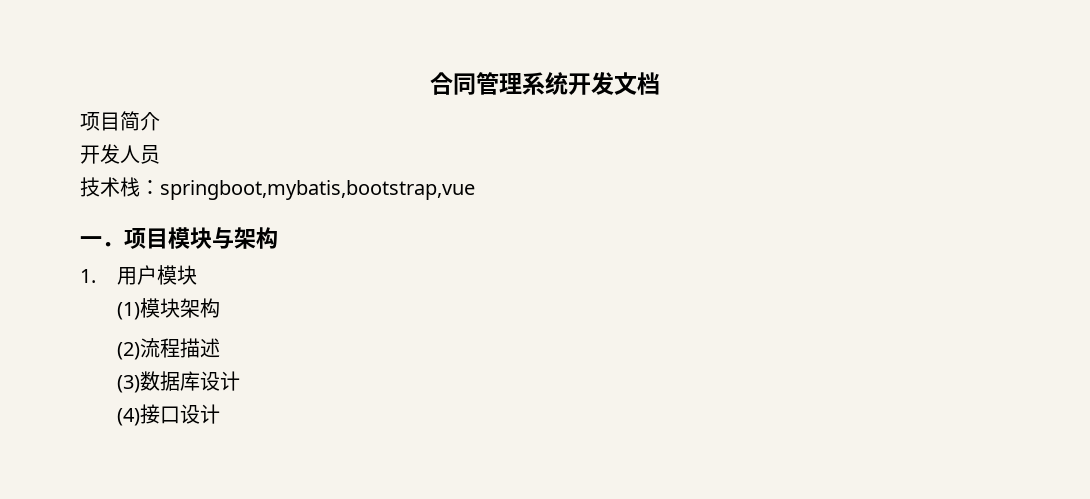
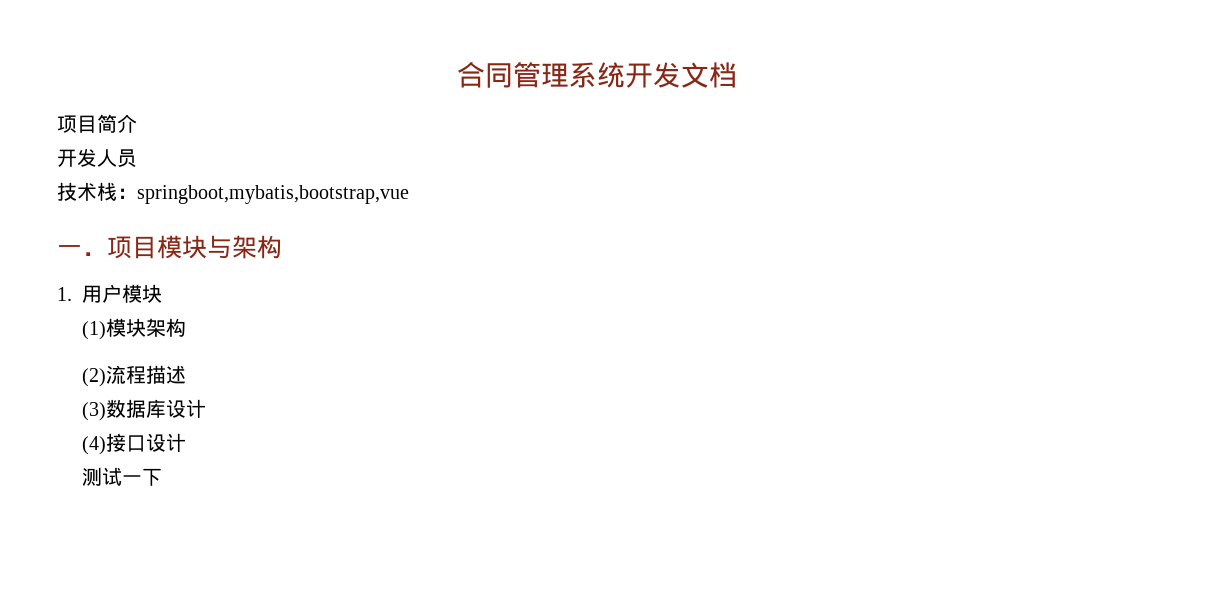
+ 测试一下

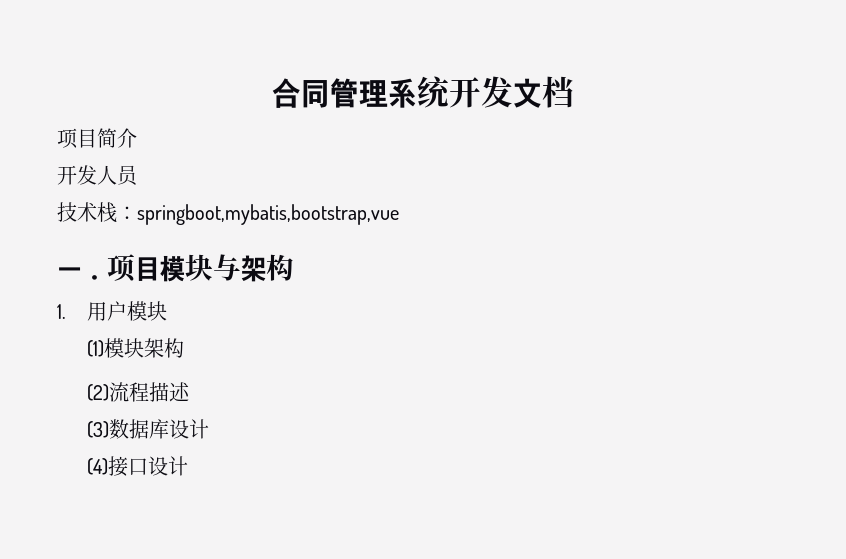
- 测试一下

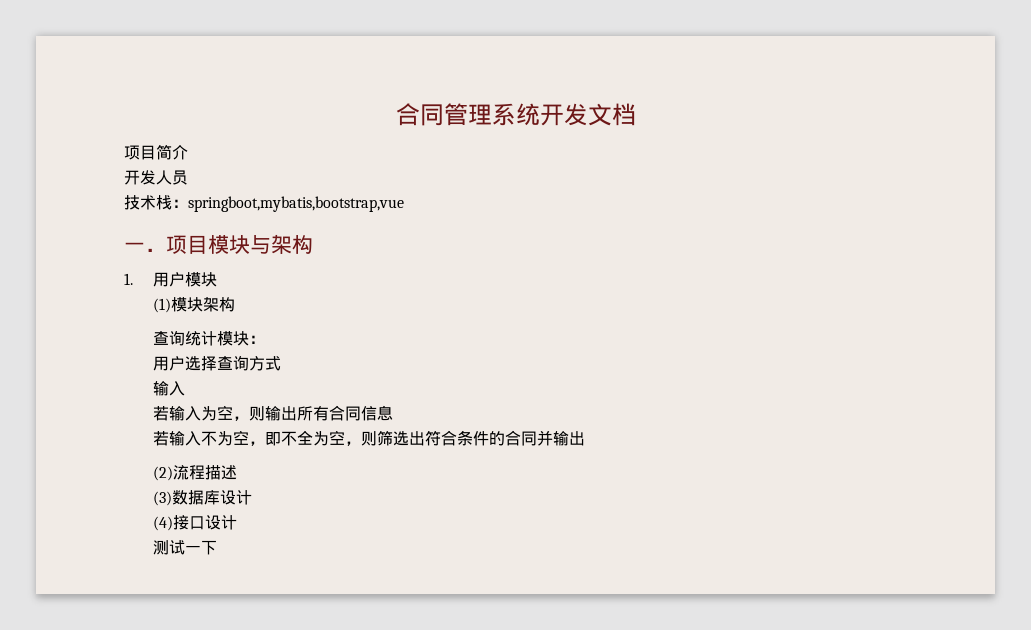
+ 查询统计模块：
+ 用户选择查询方式
+ 输入
+ 若输入为空，则输出所有合同信息
+ 若输入不为空，即不全为空，则筛选出符合条件的合同并输出
+ 测试一下

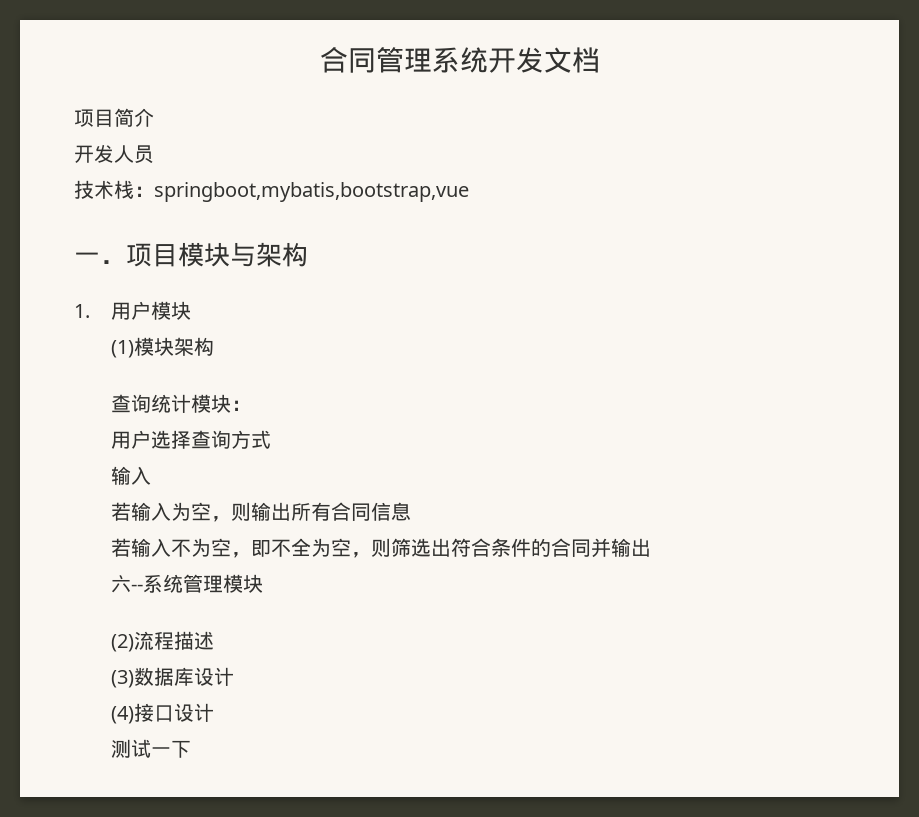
+ 六--系统管理模块

